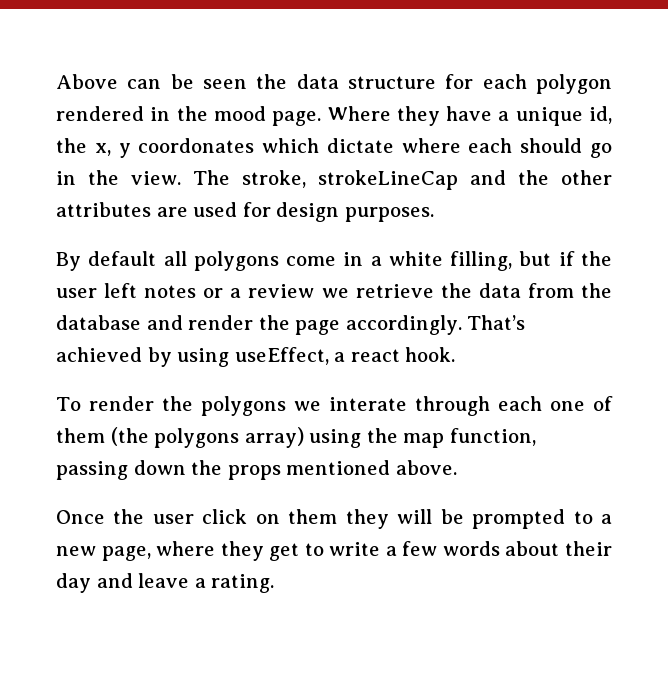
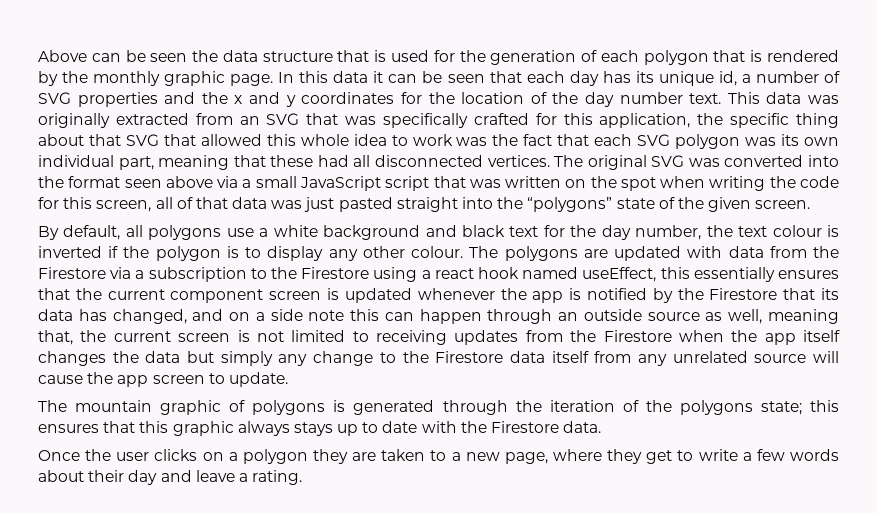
- Above can be seen the data structure for each polygon rendered in the mood page. Where they have a unique id, the x, y coordonates which dictate where each should go in the view. The stroke, strokeLineCap and the other attributes are used for design purposes.
+ Above can be seen the data structure that is used for the generation of each polygon that is rendered by the monthly graphic page. In this data it can be seen that each day has its unique id, a number of SVG properties and the x and y coordinates for the location of the day number text. This data was originally extracted from an SVG that was specifically crafted for this application, the specific thing about that SVG that allowed this whole idea to work was the fact that each SVG polygon was its own individual part, meaning that these had all disconnected vertices. The original SVG was converted into the format seen above via a small JavaScript script that was written on the spot when writing the code for this screen, all of that data was just pasted straight into the “polygons” state of the given screen.
- By default all polygons come in a white filling, but if the user left notes or a review we retrieve the data from the database and render the page accordingly. That’s achieved by using useEffect, a react hook.
- To render the polygons we interate through each one of them (the polygons array) using the map function, passing down the props mentioned above.
- Once the user click on them they will be prompted to a new page, where they get to write a few words about their day and leave a rating.
+ By default, all polygons use a white background and black text for the day number, the text colour is inverted if the polygon is to display any other colour. The polygons are updated with data from the Firestore via a subscription to the Firestore using a react hook named useEffect, this essentially ensures that the current component screen is updated whenever the app is notified by the Firestore that its data has changed, and on a side note this can happen through an outside source as well, meaning that, the current screen is not limited to receiving updates from the Firestore when the app itself changes the data but simply any change to the Firestore data itself from any unrelated source will cause the app screen to update.
+ The mountain graphic of polygons is generated through the iteration of the polygons state; this ensures that this graphic always stays up to date with the Firestore data.
+ Once the user clicks on a polygon they are taken to a new page, where they get to write a few words about their day and leave a rating.

